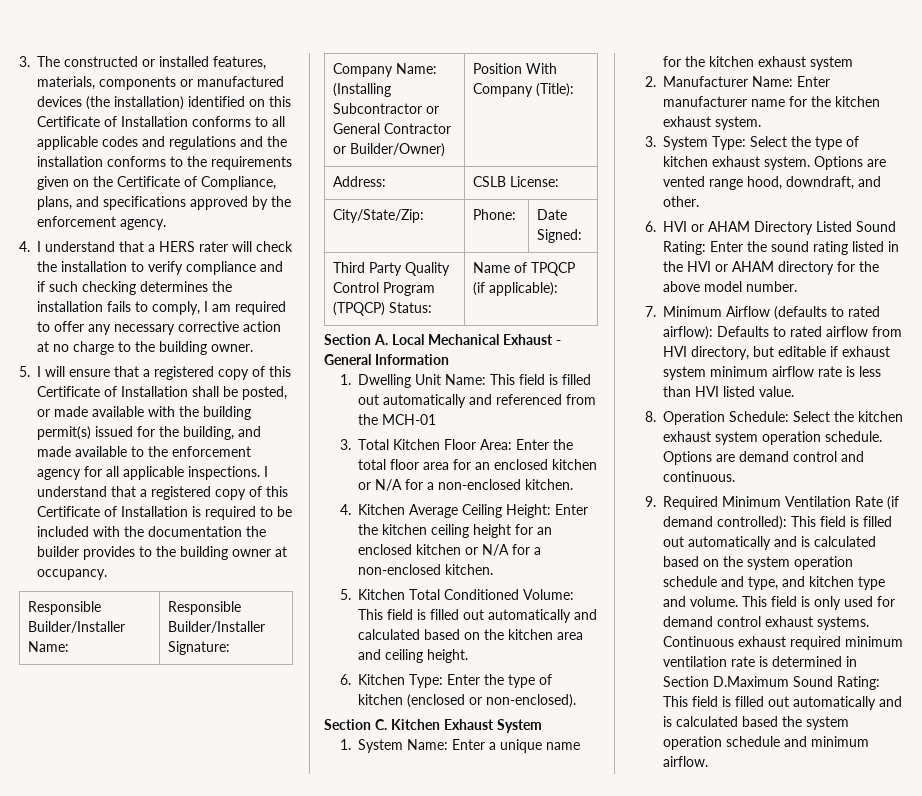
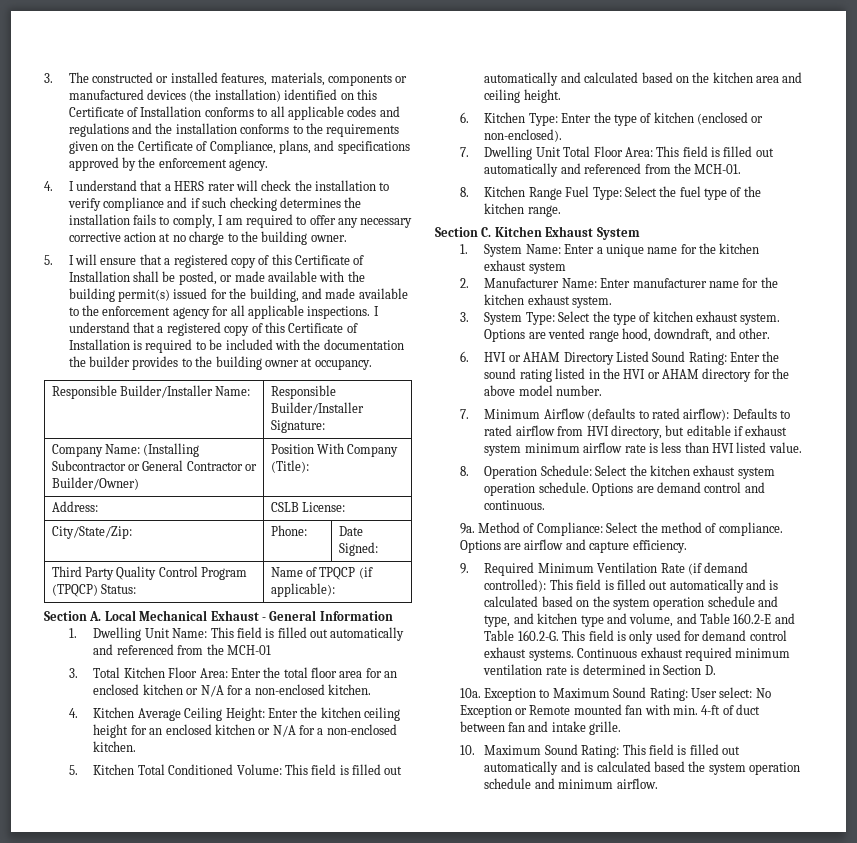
+ 7. Dwelling Unit Total Floor Area: This field is filled out automatically and referenced from the MCH-01.
+ 8. Kitchen Range Fuel Type: Select the fuel type of the kitchen range.
+ 9a. Method of Compliance: Select the method of compliance. Options are airflow and capture efficiency.
- 9. Required Minimum Ventilation Rate (if demand controlled): This field is filled out automatically and is calculated based on the system operation schedule and type, and kitchen type and volume. This field is only used for demand control exhaust systems.
+ 9. Required Minimum Ventilation Rate (if demand controlled): This field is filled out automatically and is calculated based on the system operation schedule and type, and kitchen type and volume, and Table 160.2-E and Table 160.2-G. This field is only used for demand control exhaust systems.
- Continuous exhaust required minimum ventilation rate is determined in Section D.Maximum Sound Rating: This field is filled out automatically and is calculated based the system operation schedule and minimum airflow.
+ Continuous exhaust required minimum ventilation rate is determined in Section D.
+ 10a. Exception to Maximum Sound Rating: User select: No Exception or Remote mounted fan with min. 4-ft of duct between fan and intake grille.
+ 10. Maximum Sound Rating: This field is filled out automatically and is calculated based the system operation schedule and minimum airflow.

